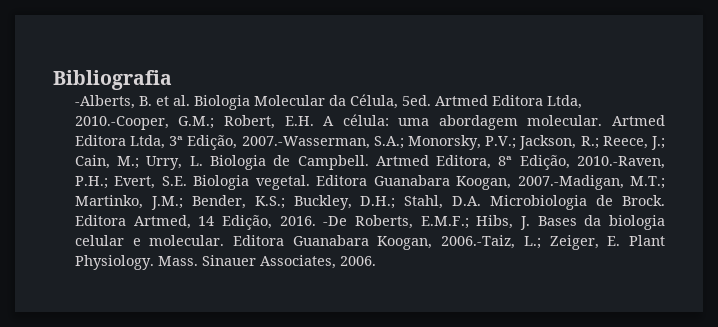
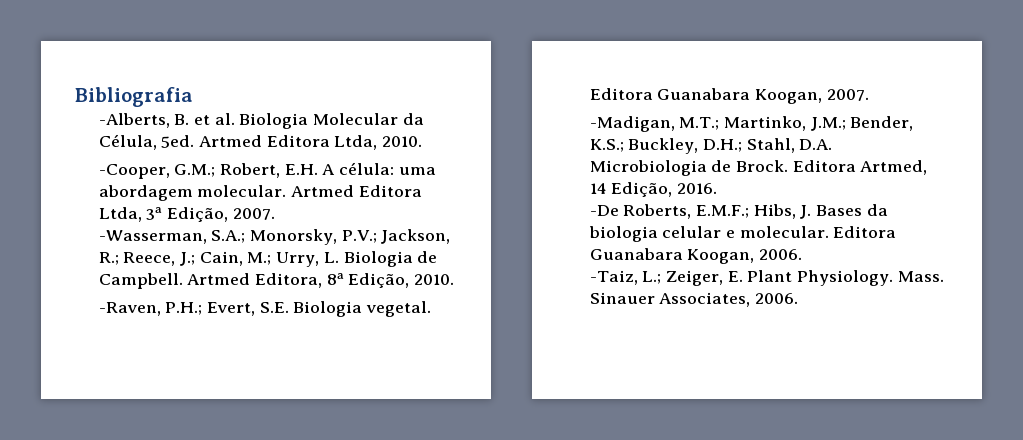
- Artmed Editora Ltda, 2010.-Cooper, G.M.; Robert, E.H. A célula: uma abordagem molecular.
+ Artmed Editora Ltda, 2010.
+ -Cooper, G.M.; Robert, E.H. A célula: uma abordagem molecular.
- Artmed Editora Ltda, 3ª Edição, 2007.-Wasserman, S.A.; Monorsky, P.V.; Jackson, R.; Reece, J.; Cain, M.; Urry, L. Biologia de Campbell.
+ Artmed Editora Ltda, 3ª Edição, 2007.
+ -Wasserman, S.A.; Monorsky, P.V.; Jackson, R.; Reece, J.; Cain, M.; Urry, L. Biologia de Campbell.
- Artmed Editora, 8ª Edição, 2010.-Raven, P.H.; Evert, S.E. Biologia vegetal.
+ Artmed Editora, 8ª Edição, 2010.
+ -Raven, P.H.; Evert, S.E. Biologia vegetal.
- Editora Guanabara Koogan, 2007.-Madigan, M.T.; Martinko, J.M.; Bender, K.S.; Buckley, D.H.; Stahl, D.A. Microbiologia de Brock.
+ Editora Guanabara Koogan, 2007.
+ -Madigan, M.T.; Martinko, J.M.; Bender, K.S.; Buckley, D.H.; Stahl, D.A. Microbiologia de Brock.
- Editora Artmed, 14 Edição, 2016. -De Roberts, E.M.F.; Hibs, J. Bases da biologia celular e molecular.
+ Editora Artmed, 14 Edição, 2016.
+ -De Roberts, E.M.F.; Hibs, J. Bases da biologia celular e molecular.
- Editora Guanabara Koogan, 2006.-Taiz, L.; Zeiger, E. Plant Physiology.
+ Editora Guanabara Koogan, 2006.
+ -Taiz, L.; Zeiger, E. Plant Physiology.

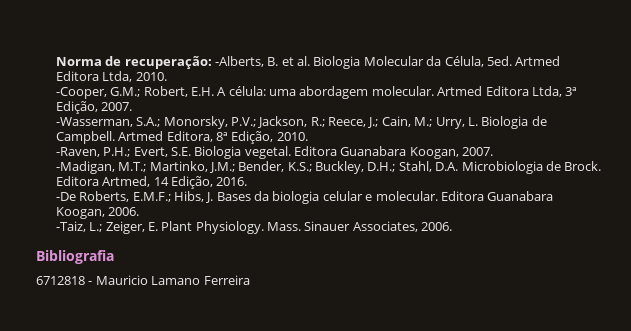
- Bibliografia
- -Alberts, B. et al. Biologia Molecular da Célula, 5ed.
+ Norma de recuperação: -Alberts, B. et al. Biologia Molecular da Célula, 5ed.
+ Bibliografia
+ 6712818 - Mauricio Lamano Ferreira

